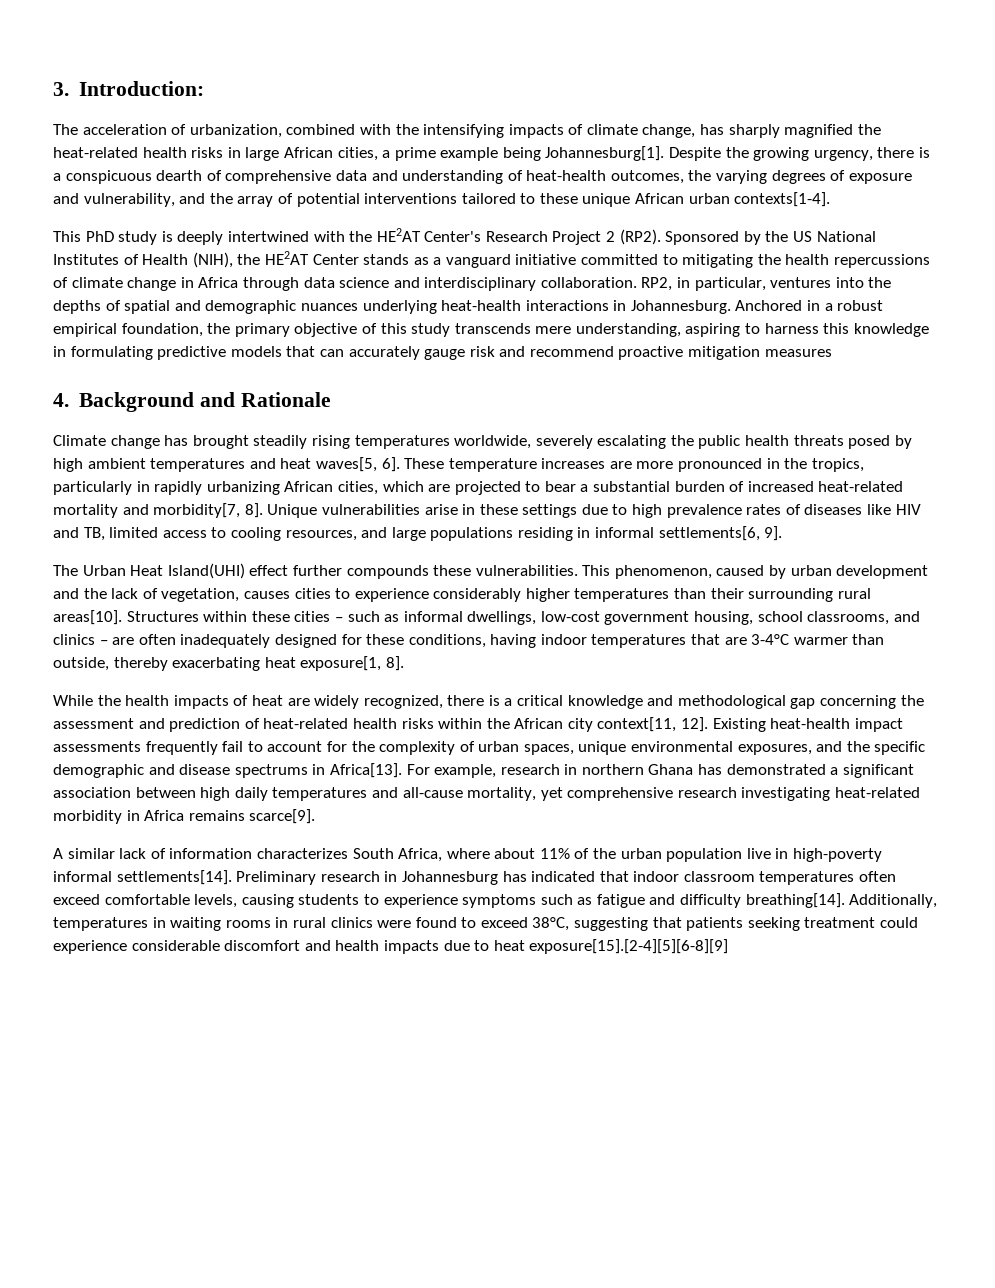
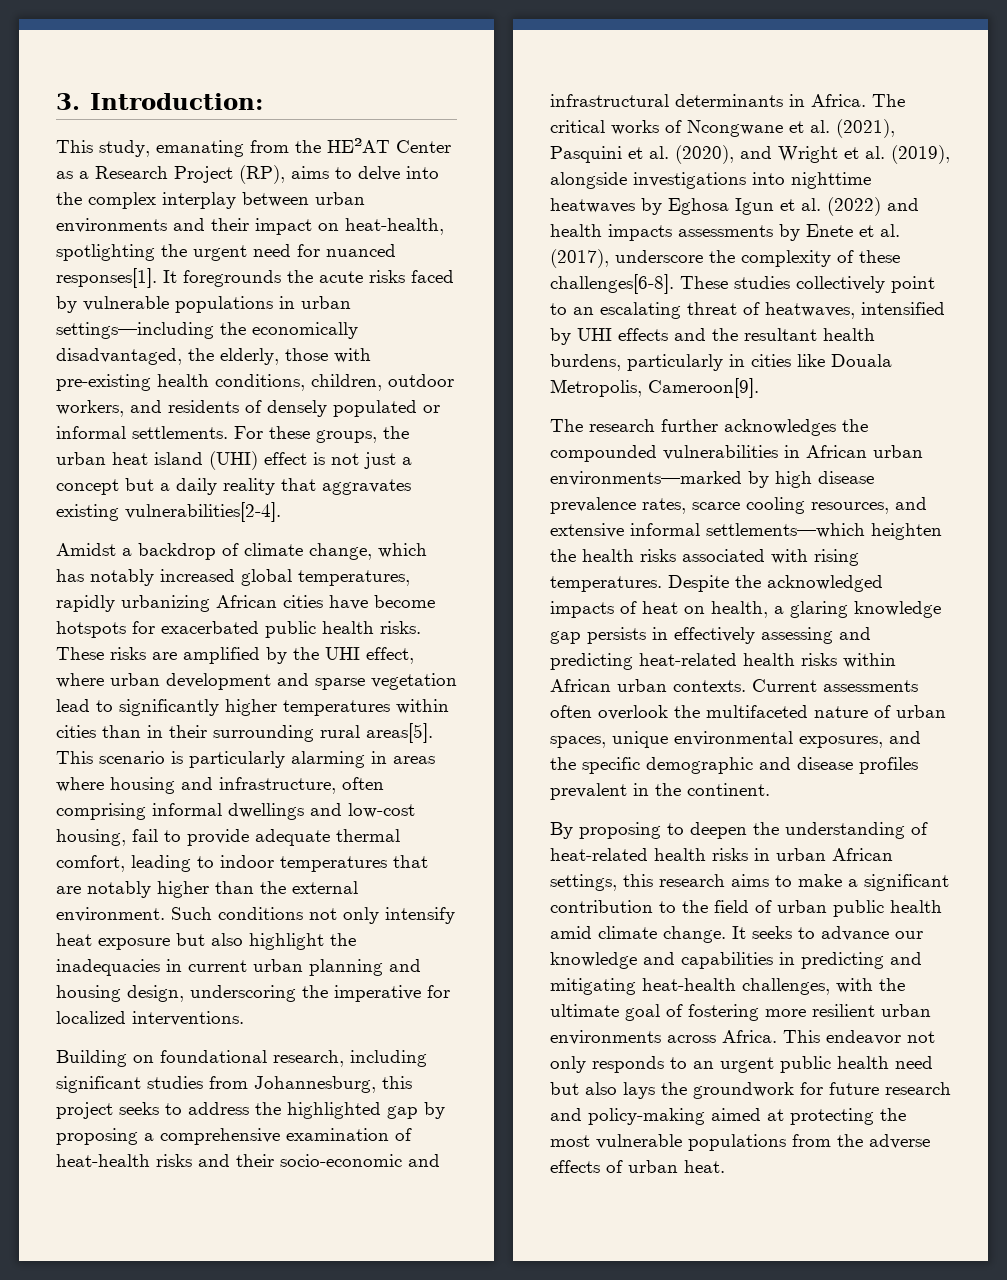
- The acceleration of urbanization, combined with the intensifying impacts of climate change, has sharply magnified the heat-related health risks in large African cities, a prime example being Johannesburg[1]. Despite the growing urgency, there is a conspicuous dearth of comprehensive data and understanding of heat-health outcomes, the varying degrees of exposure and vulnerability, and the array of potential interventions tailored to these unique African urban contexts[1-4].
- This PhD study is deeply intertwined with the HE2AT Center's Research Project 2 (RP2). Sponsored by the US National Institutes of Health (NIH), the HE2AT Center stands as a vanguard initiative committed to mitigating the health repercussions of climate change in Africa through data science and interdisciplinary collaboration. RP2, in particular, ventures into the depths of spatial and demographic nuances underlying heat-health interactions in Johannesburg. Anchored in a robust empirical foundation, the primary objective of this study transcends mere understanding, aspiring to harness this knowledge in formulating predictive models that can accurately gauge risk and recommend proactive mitigation measures
- 4. Background and Rationale
- Climate change has brought steadily rising temperatures worldwide, severely escalating the public health threats posed by high ambient temperatures and heat waves[5, 6]. These temperature increases are more pronounced in the tropics, particularly in rapidly urbanizing African cities, which are projected to bear a substantial burden of increased heat-related mortality and morbidity[7, 8]. Unique vulnerabilities arise in these settings due to high prevalence rates of diseases like HIV and TB, limited access to cooling resources, and large populations residing in informal settlements[6, 9].
- The Urban Heat Island(UHI) effect further compounds these vulnerabilities. This phenomenon, caused by urban development and the lack of vegetation, causes cities to experience considerably higher temperatures than their surrounding rural areas[10]. Structures within these cities – such as informal dwellings, low-cost government housing, school classrooms, and clinics – are often inadequately designed for these conditions, having indoor temperatures that are 3-4°C warmer than outside, thereby exacerbating heat exposure[1, 8].
- While the health impacts of heat are widely recognized, there is a critical knowledge and methodological gap concerning the assessment and prediction of heat-related health risks within the African city context[11, 12]. Existing heat-health impact assessments frequently fail to account for the complexity of urban spaces, unique environmental exposures, and the specific demographic and disease spectrums in Africa[13]. For example, research in northern Ghana has demonstrated a significant association between high daily temperatures and all-cause mortality, yet comprehensive research investigating heat-related morbidity in Africa remains scarce[9].
- A similar lack of information characterizes South Africa, where about 11% of the urban population live in high-poverty informal settlements[14]. Preliminary research in Johannesburg has indicated that indoor classroom temperatures often exceed comfortable levels, causing students to experience symptoms such as fatigue and difficulty breathing[14]. Additionally, temperatures in waiting rooms in rural clinics were found to exceed 38°C, suggesting that patients seeking treatment could experience considerable discomfort and health impacts due to heat exposure[15].[2-4][5][6-8][9]
+ This study, emanating from the HE²AT Center as a Research Project (RP), aims to delve into the complex interplay between urban environments and their impact on heat-health, spotlighting the urgent need for nuanced responses[1]. It foregrounds the acute risks faced by vulnerable populations in urban settings—including the economically disadvantaged, the elderly, those with pre-existing health conditions, children, outdoor workers, and residents of densely populated or informal settlements. For these groups, the urban heat island (UHI) effect is not just a concept but a daily reality that aggravates existing vulnerabilities[2-4].
+ Amidst a backdrop of climate change, which has notably increased global temperatures, rapidly urbanizing African cities have become hotspots for exacerbated public health risks. These risks are amplified by the UHI effect, where urban development and sparse vegetation lead to significantly higher temperatures within cities than in their surrounding rural areas[5]. This scenario is particularly alarming in areas where housing and infrastructure, often comprising informal dwellings and low-cost housing, fail to provide adequate thermal comfort, leading to indoor temperatures that are notably higher than the external environment. Such conditions not only intensify heat exposure but also highlight the inadequacies in current urban planning and housing design, underscoring the imperative for localized interventions.
+ Building on foundational research, including significant studies from Johannesburg, this project seeks to address the highlighted gap by proposing a comprehensive examination of heat-health risks and their socio-economic and infrastructural determinants in Africa. The critical works of Ncongwane et al. (2021), Pasquini et al. (2020), and Wright et al. (2019), alongside investigations into nighttime heatwaves by Eghosa Igun et al. (2022) and health impacts assessments by Enete et al. (2017), underscore the complexity of these challenges[6-8]. These studies collectively point to an escalating threat of heatwaves, intensified by UHI effects and the resultant health burdens, particularly in cities like Douala Metropolis, Cameroon[9].
+ The research further acknowledges the compounded vulnerabilities in African urban environments—marked by high disease prevalence rates, scarce cooling resources, and extensive informal settlements—which heighten the health risks associated with rising temperatures. Despite the acknowledged impacts of heat on health, a glaring knowledge gap persists in effectively assessing and predicting heat-related health risks within African urban contexts. Current assessments often overlook the multifaceted nature of urban spaces, unique environmental exposures, and the specific demographic and disease profiles prevalent in the continent.
+ By proposing to deepen the understanding of heat-related health risks in urban African settings, this research aims to make a significant contribution to the field of urban public health amid climate change. It seeks to advance our knowledge and capabilities in predicting and mitigating heat-health challenges, with the ultimate goal of fostering more resilient urban environments across Africa. This endeavor not only responds to an urgent public health need but also lays the groundwork for future research and policy-making aimed at protecting the most vulnerable populations from the adverse effects of urban heat.

